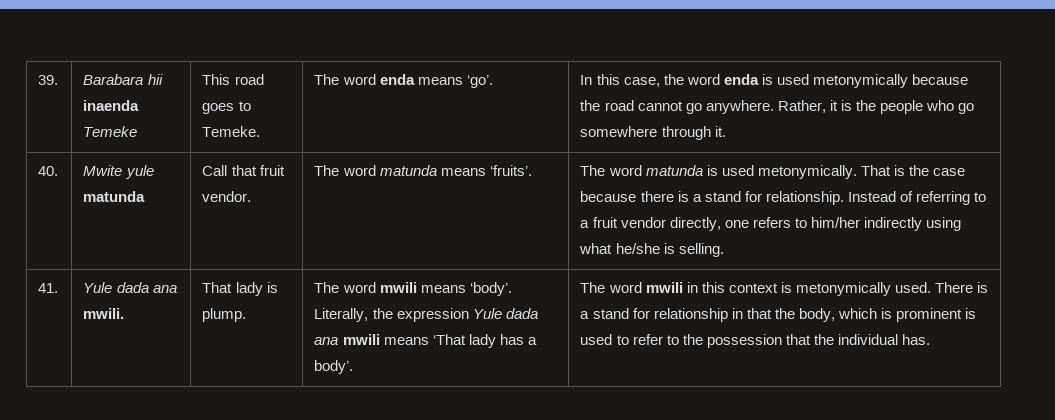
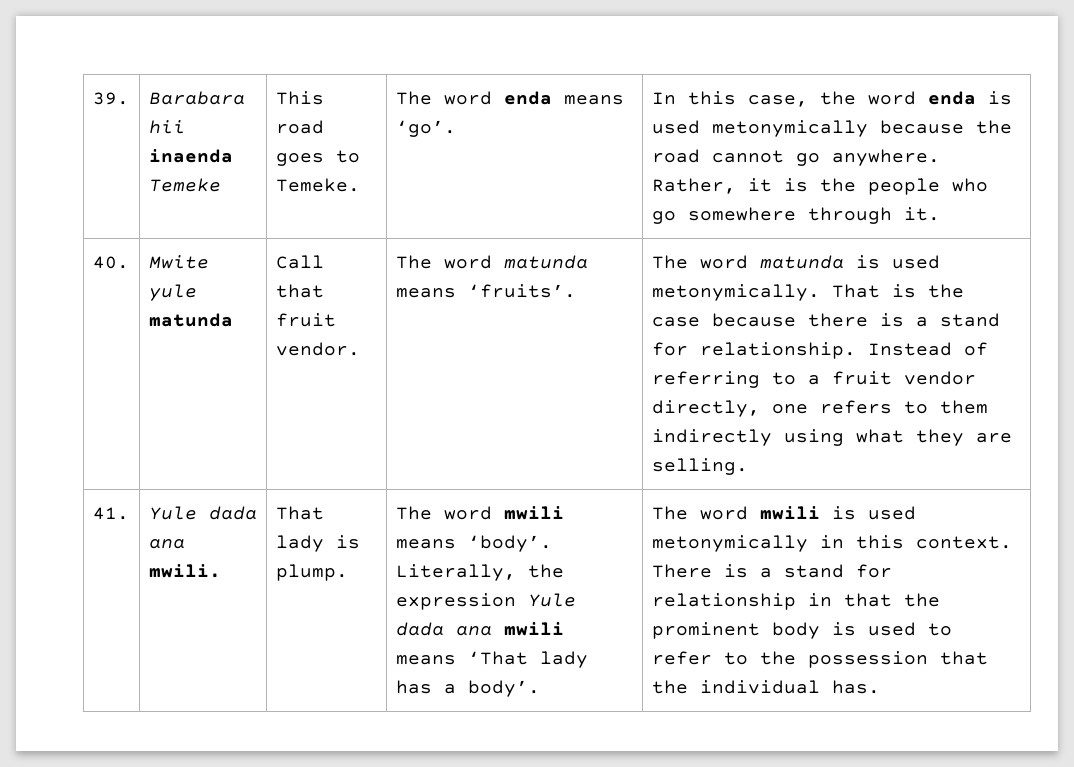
- Instead of referring to a fruit vendor directly, one refers to him/her indirectly using what he/she is selling.
+ Instead of referring to a fruit vendor directly, one refers to them indirectly using what they are selling.
- The word mwili in this context is metonymically used.
+ The word mwili is used metonymically in this context.
- There is a stand for relationship in that the body, which is prominent is used to refer to the possession that the individual has.
+ There is a stand for relationship in that the prominent body is used to refer to the possession that the individual has.

